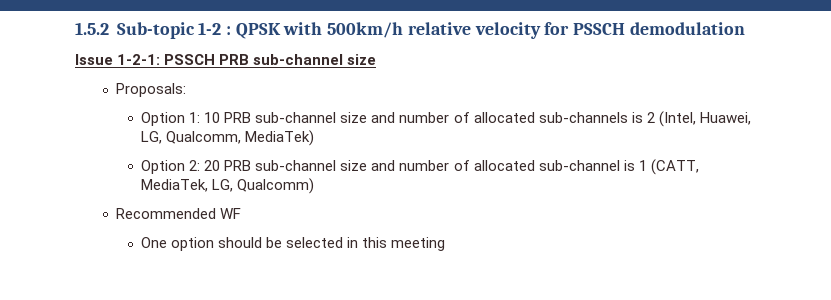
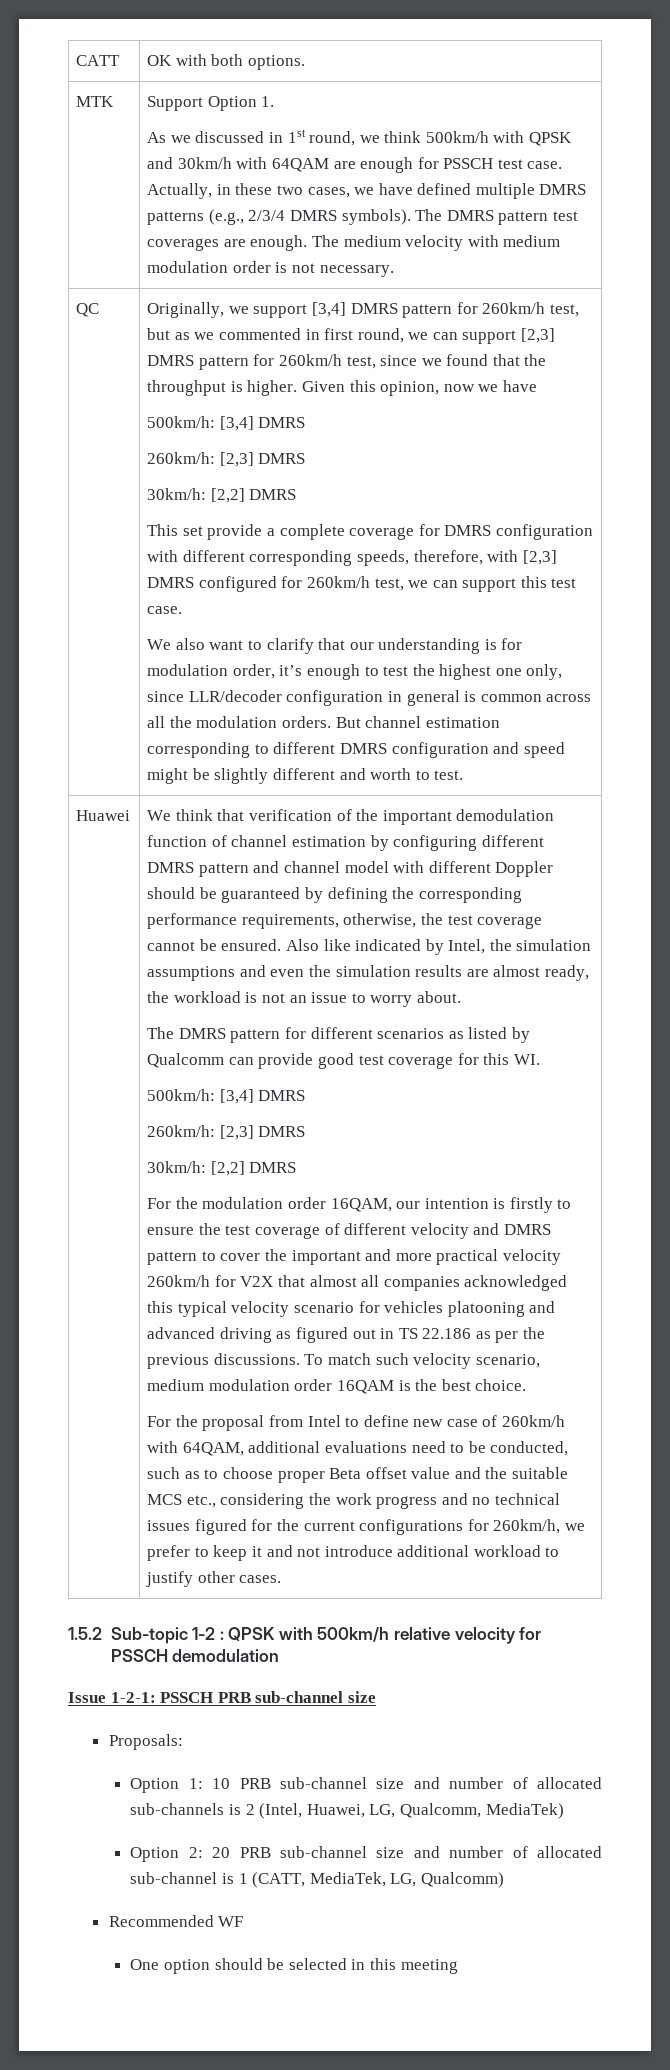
+ CATT | OK with both options.
+ MTK | Support Option 1.
+ As we discussed in 1st round, we think 500km/h with QPSK and 30km/h with 64QAM are enough for PSSCH test case. Actually, in these two cases, we have defined multiple DMRS patterns (e.g., 2/3/4 DMRS symbols). The DMRS pattern test coverages are enough. The medium velocity with medium modulation order is not necessary.
+ QC | Originally, we support [3,4] DMRS pattern for 260km/h test, but as we commented in first round, we can support [2,3] DMRS pattern for 260km/h test, since we found that the throughput is higher. Given this opinion, now we have
+ 500km/h: [3,4] DMRS
+ 260km/h: [2,3] DMRS
+ 30km/h: [2,2] DMRS
+ This set provide a complete coverage for DMRS configuration with different corresponding speeds, therefore, with [2,3] DMRS configured for 260km/h test, we can support this test case.
+ We also want to clarify that our understanding is for modulation order, it’s enough to test the highest one only, since LLR/decoder configuration in general is common across all the modulation orders. But channel estimation corresponding to different DMRS configuration and speed might be slightly different and worth to test.
+ Huawei | We think that verification of the important demodulation function of channel estimation by configuring different DMRS pattern and channel model with different Doppler should be guaranteed by defining the corresponding performance requirements, otherwise, the test coverage cannot be ensured. Also like indicated by Intel, the simulation assumptions and even the simulation results are almost ready, the workload is not an issue to worry about.
+ The DMRS pattern for different scenarios as listed by Qualcomm can provide good test coverage for this WI.
+ 500km/h: [3,4] DMRS
+ 260km/h: [2,3] DMRS
+ 30km/h: [2,2] DMRS
+ For the modulation order 16QAM, our intention is firstly to ensure the test coverage of different velocity and DMRS pattern to cover the important and more practical velocity 260km/h for V2X that almost all companies acknowledged this typical velocity scenario for vehicles platooning and advanced driving as figured out in TS 22.186 as per the previous discussions. To match such velocity scenario, medium modulation order 16QAM is the best choice.
+ For the proposal from Intel to define new case of 260km/h with 64QAM, additional evaluations need to be conducted, such as to choose proper Beta offset value and the suitable MCS etc., considering the work progress and no technical issues figured for the current configurations for 260km/h, we prefer to keep it and not introduce additional workload to justify other cases.

